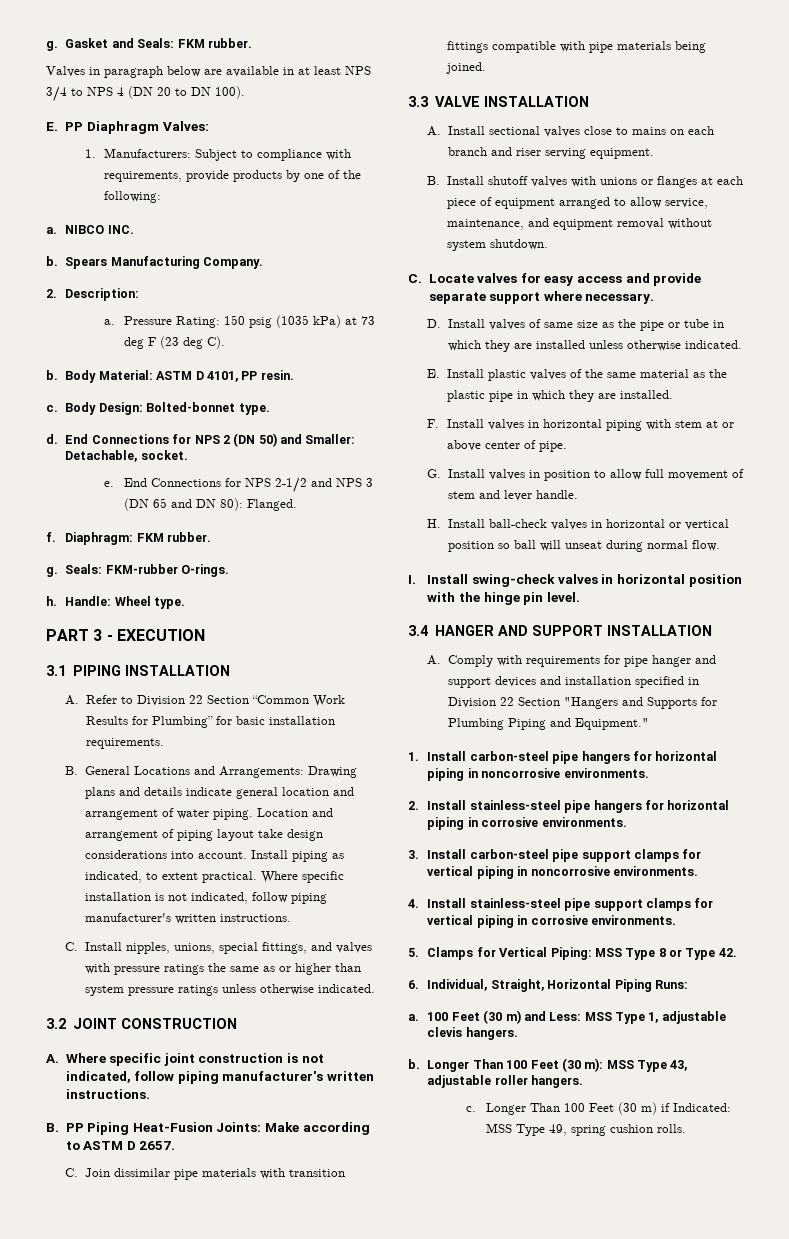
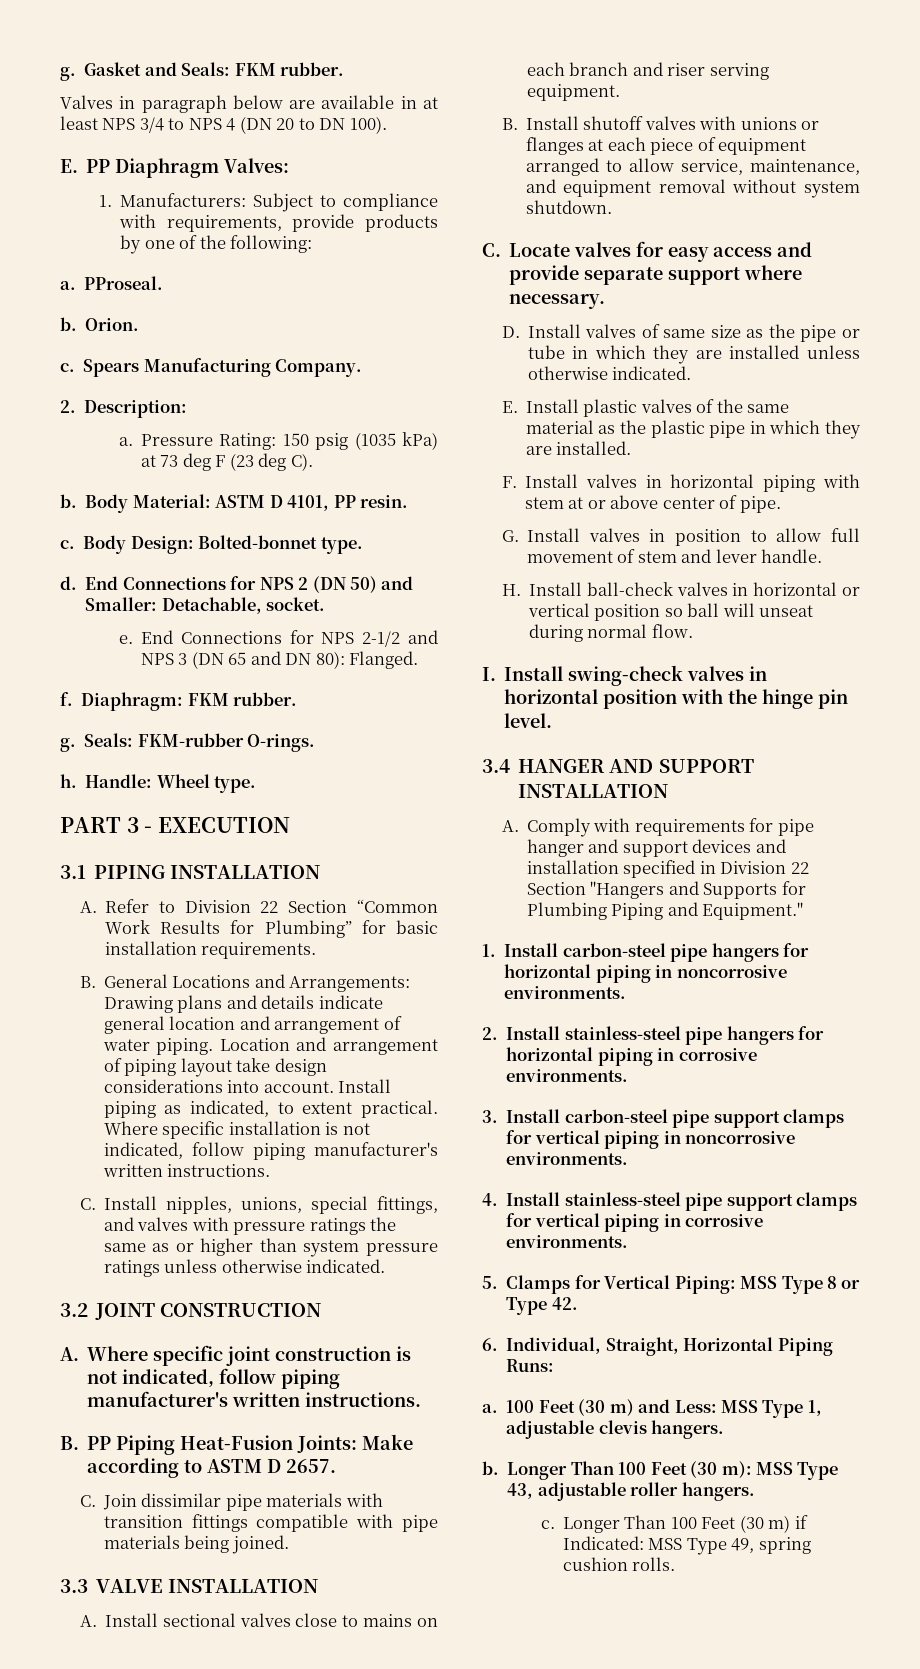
- NIBCO INC.
- b.
+ PProseal.
+ b. Orion.
+ c.

